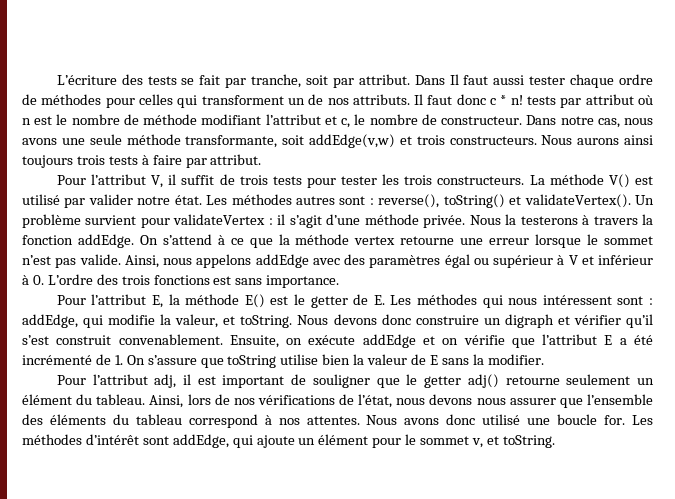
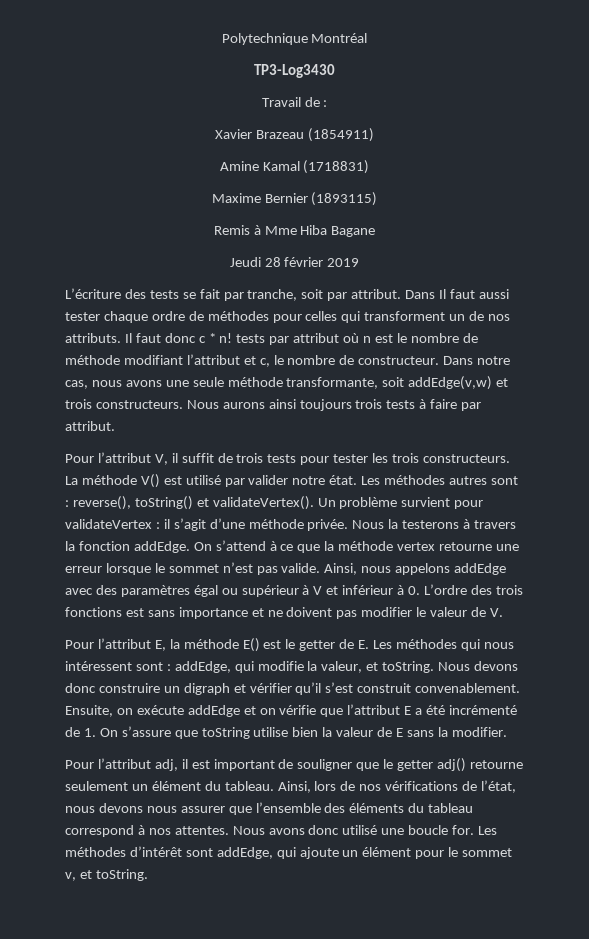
+ Polytechnique Montréal
+ TP3-Log3430
+ Travail de :
+ Xavier Brazeau (1854911)
+ Amine Kamal (1718831)
+ Maxime Bernier (1893115)
+ Remis à Mme Hiba Bagane
+ Jeudi 28 février 2019
- Ainsi, nous appelons addEdge avec des paramètres égal ou supérieur à V et inférieur à 0. L’ordre des trois fonctions est sans importance.
+ Ainsi, nous appelons addEdge avec des paramètres égal ou supérieur à V et inférieur à 0. L’ordre des trois fonctions est sans importance et ne doivent pas modifier le valeur de V.

